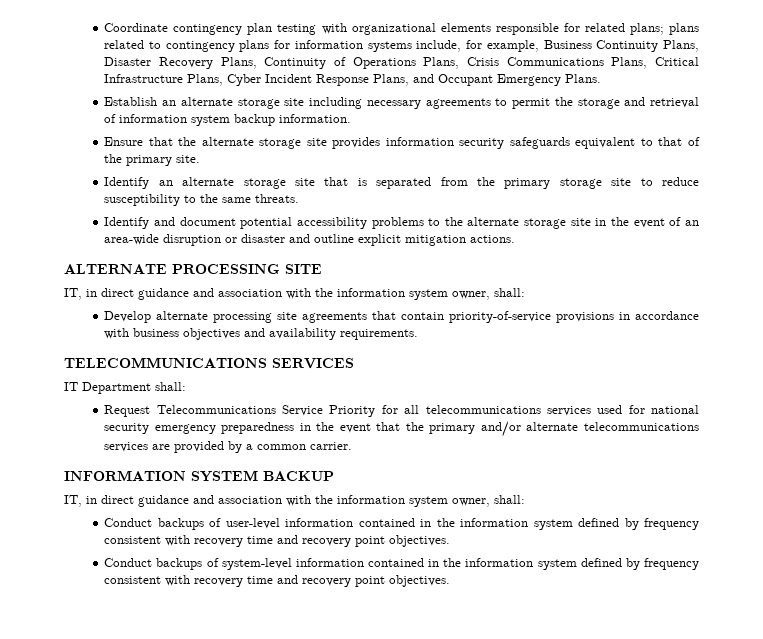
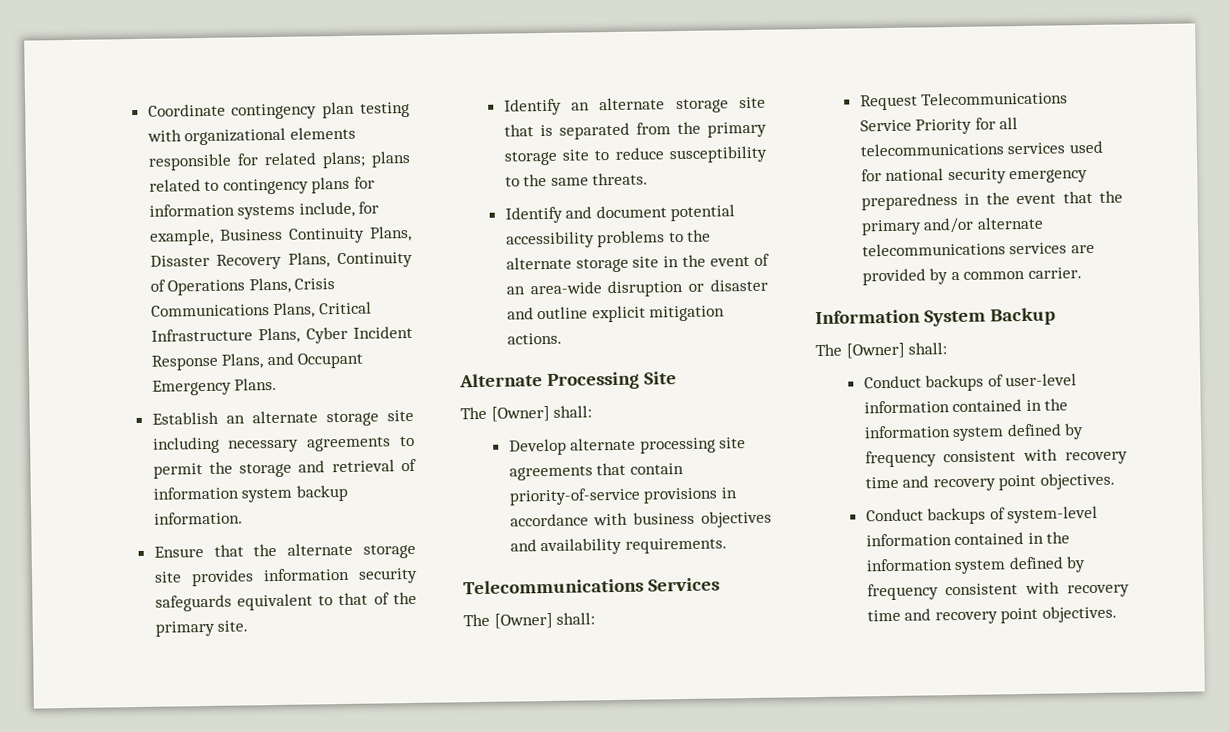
- ALTERNATE PROCESSING SITE
- IT, in direct guidance and association with the information system owner, shall:
+ Alternate Processing Site
+ The [Owner] shall:
- TELECOMMUNICATIONS SERVICES
- IT Department shall:
+ Telecommunications Services
+ The [Owner] shall:
- INFORMATION SYSTEM BACKUP
- IT, in direct guidance and association with the information system owner, shall:
+ Information System Backup
+ The [Owner] shall:

